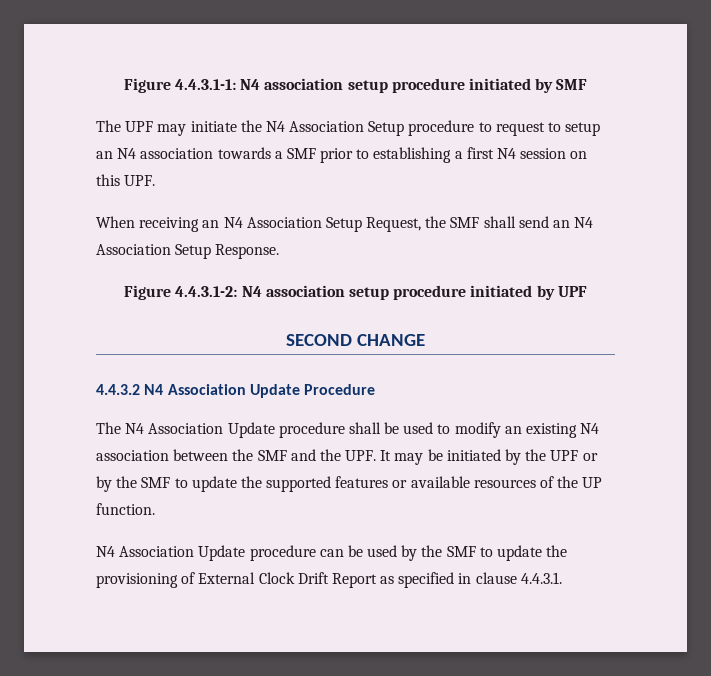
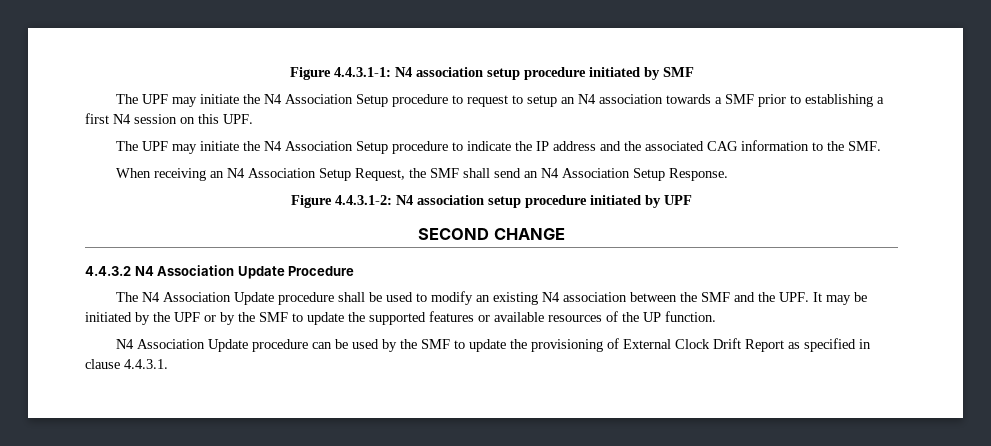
+ The UPF may initiate the N4 Association Setup procedure to indicate the IP address and the associated CAG information to the SMF.

